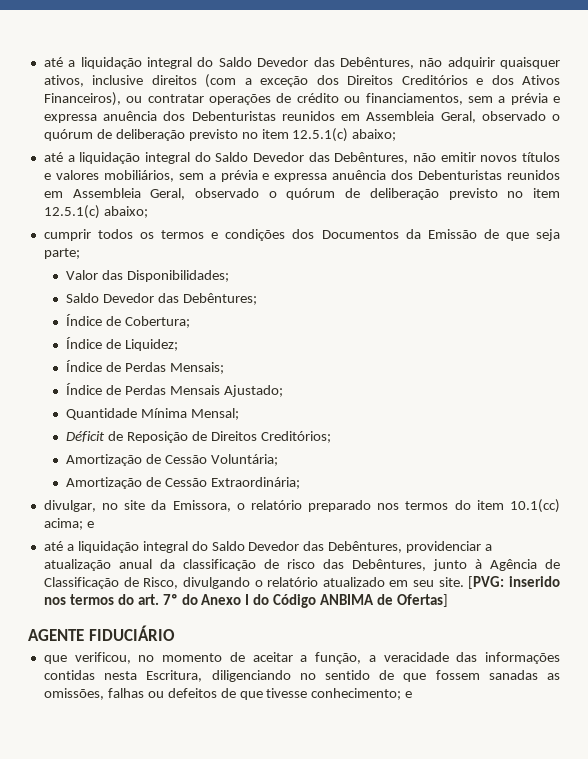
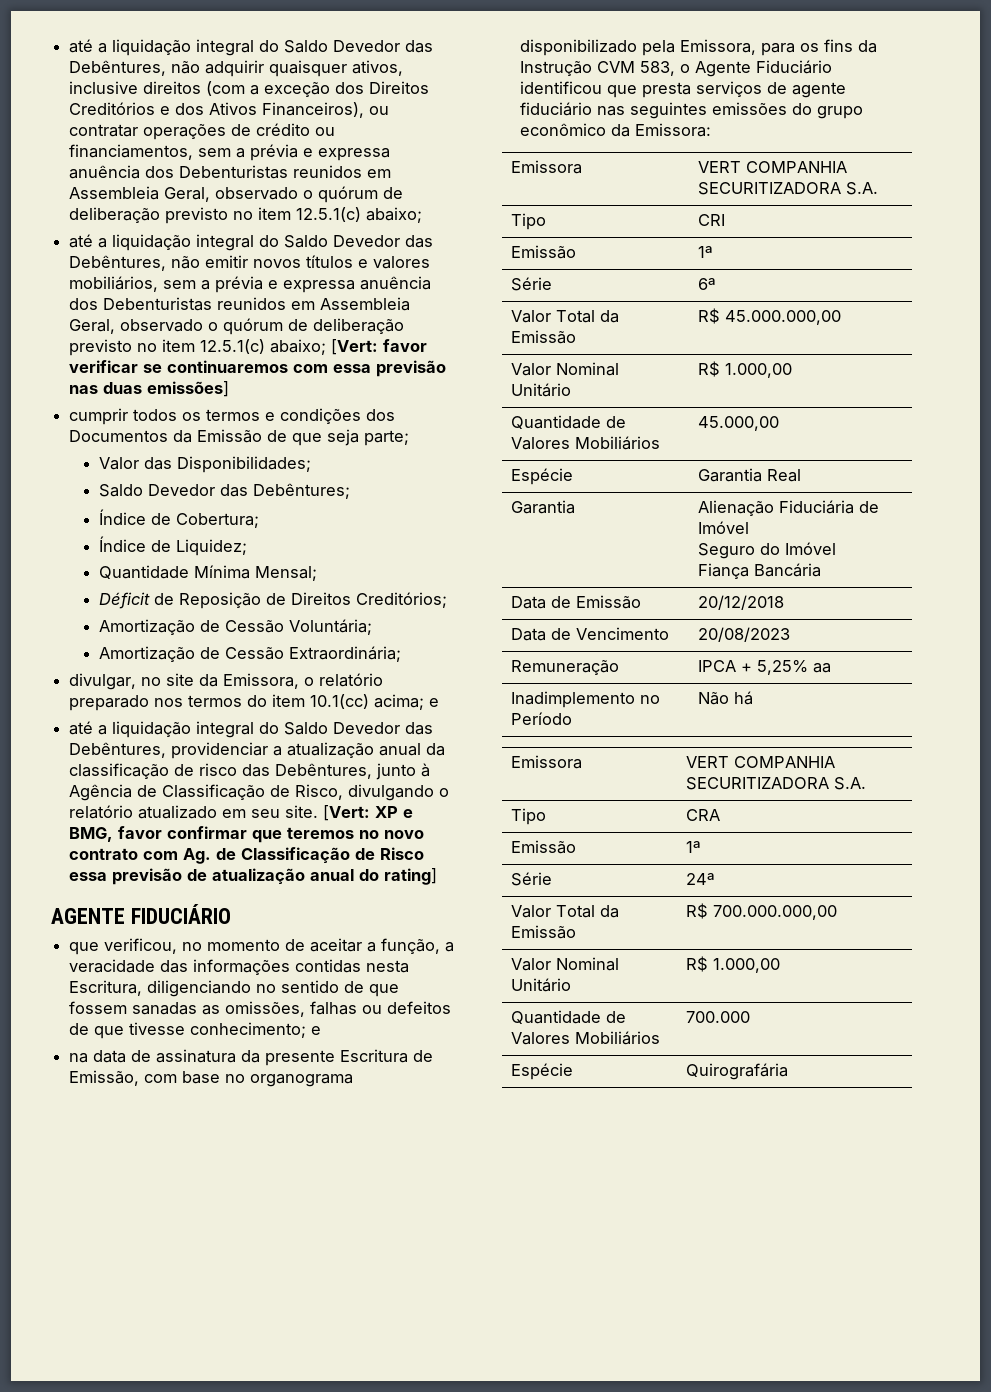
- até a liquidação integral do Saldo Devedor das Debêntures, não emitir novos títulos e valores mobiliários, sem a prévia e expressa anuência dos Debenturistas reunidos em Assembleia Geral, observado o quórum de deliberação previsto no item 12.5.1(c) abaixo;
+ até a liquidação integral do Saldo Devedor das Debêntures, não emitir novos títulos e valores mobiliários, sem a prévia e expressa anuência dos Debenturistas reunidos em Assembleia Geral, observado o quórum de deliberação previsto no item 12.5.1(c) abaixo; [Vert: favor verificar se continuaremos com essa previsão nas duas emissões]
- Índice de Perdas Mensais;
- Índice de Perdas Mensais Ajustado;
- [PVG: inserido nos termos do art. 7º do Anexo I do Código ANBIMA de Ofertas]
+ [Vert: XP e BMG, favor confirmar que teremos no novo contrato com Ag. de Classificação de Risco essa previsão de atualização anual do rating]
+ na data de assinatura da presente Escritura de Emissão, com base no organograma disponibilizado pela Emissora, para os fins da Instrução CVM 583, o Agente Fiduciário identificou que presta serviços de agente fiduciário nas seguintes emissões do grupo econômico da Emissora:
+ Emissora | VERT COMPANHIA SECURITIZADORA S.A.
+ Tipo | CRI
+ Emissão | 1ª
+ Série | 6ª
+ Valor Total da Emissão | R$ 45.000.000,00
+ Valor Nominal Unitário | R$ 1.000,00
+ Quantidade de Valores Mobiliários | 45.000,00
+ Espécie | Garantia Real
+ Garantia | Alienação Fiduciária de Imóvel
+ Seguro do Imóvel
+ Fiança Bancária
+ Data de Emissão | 20/12/2018
+ Data de Vencimento | 20/08/2023
+ Remuneração | IPCA + 5,25% aa
+ Inadimplemento no Período | Não há
+ Emissora | VERT COMPANHIA SECURITIZADORA S.A.
+ Tipo | CRA
+ Emissão | 1ª
+ Série | 24ª
+ Valor Total da Emissão | R$ 700.000.000,00
+ Valor Nominal Unitário | R$ 1.000,00
+ Quantidade de Valores Mobiliários | 700.000
+ Espécie | Quirografária

